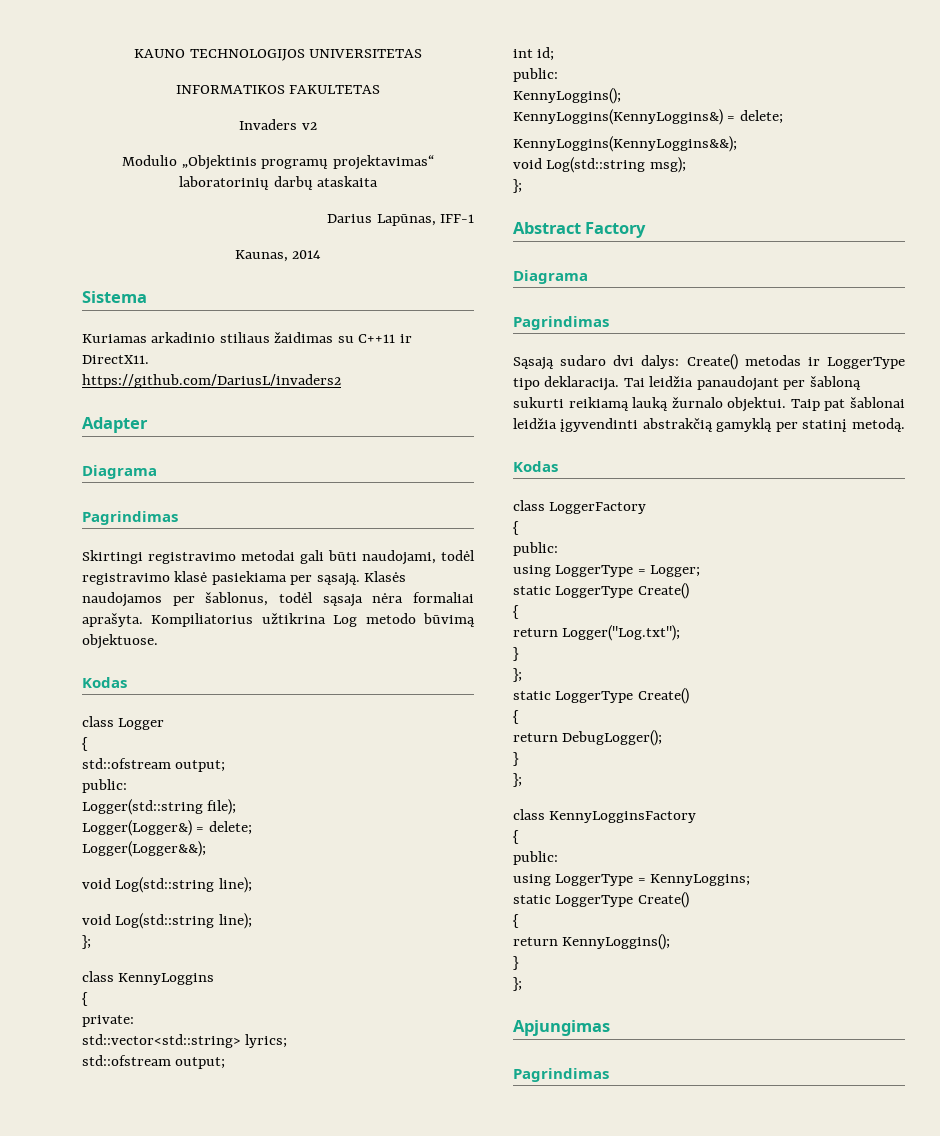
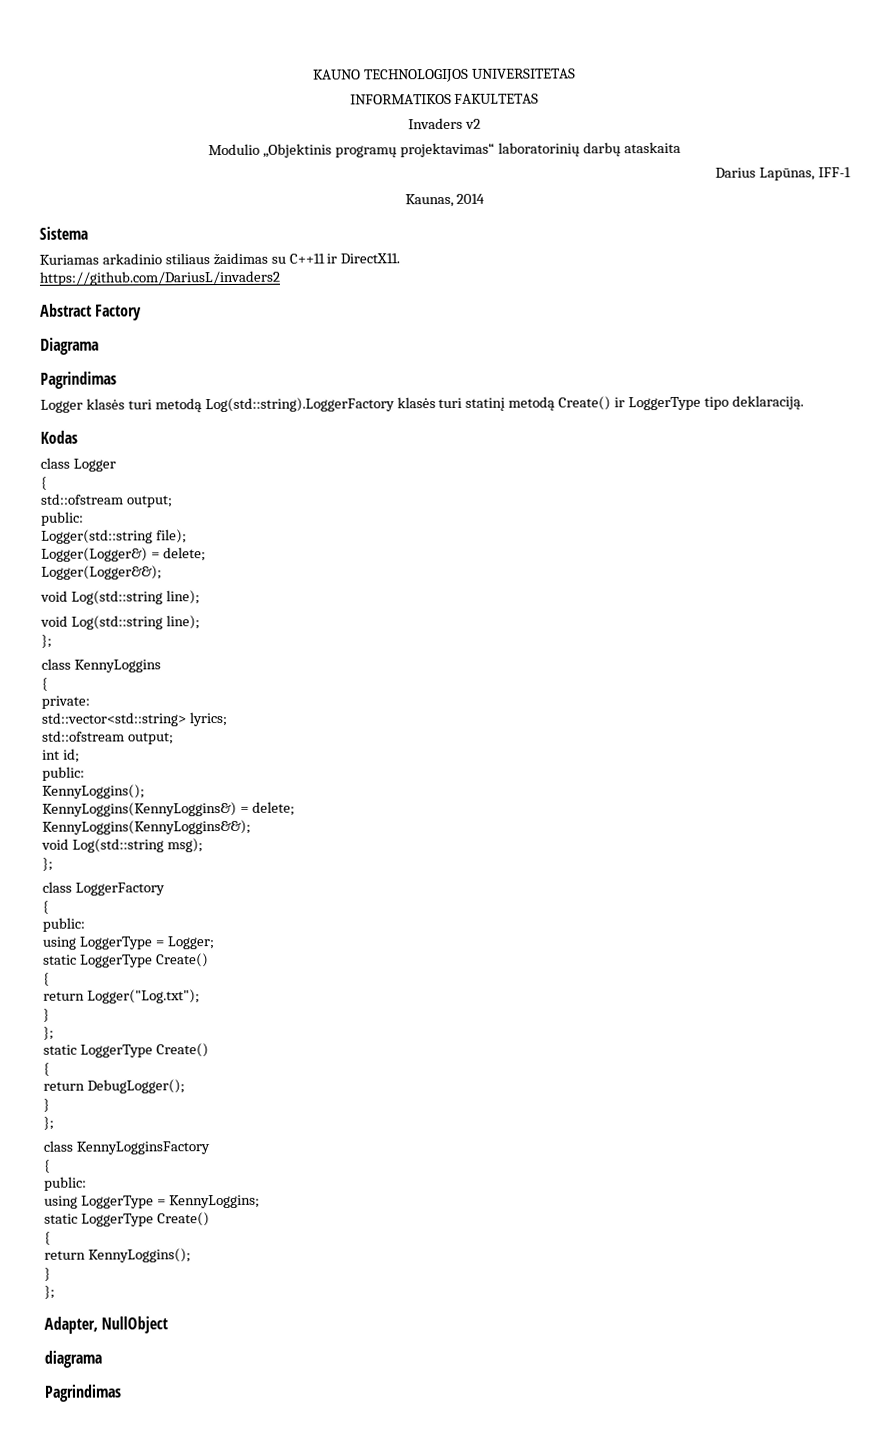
- Adapter
+ Abstract Factory
  Diagrama
  Pagrindimas
- Skirtingi registravimo metodai gali būti naudojami, todėl registravimo klasė pasiekiama per sąsają. Klasės naudojamos per šablonus, todėl sąsaja nėra formaliai aprašyta. Kompiliatorius užtikrina Log metodo būvimą objektuose.
+ Logger klasės turi metodą Log(std::string).LoggerFactory klasės turi statinį metodą Create() ir LoggerType tipo deklaraciją.
- Abstract Factory
- Diagrama
- Pagrindimas
- Sąsają sudaro dvi dalys: Create() metodas ir LoggerType tipo deklaracija. Tai leidžia panaudojant per šabloną sukurti reikiamą lauką žurnalo objektui. Taip pat šablonai leidžia įgyvendinti abstrakčią gamyklą per statinį metodą.
- Kodas
- Apjungimas
+ Adapter, NullObject
+ diagrama

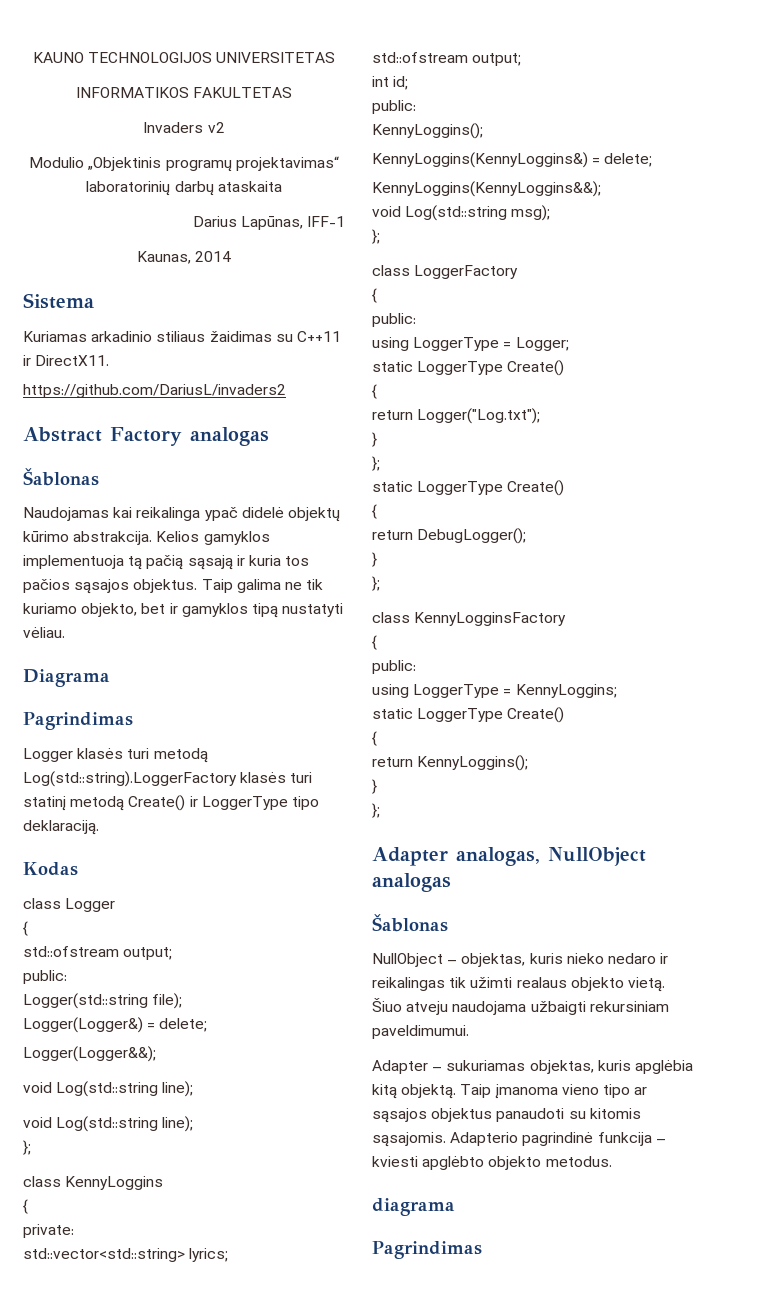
- Abstract Factory
+ Abstract Factory analogas
+ Šablonas
+ Naudojamas kai reikalinga ypač didelė objektų kūrimo abstrakcija. Kelios gamyklos implementuoja tą pačią sąsają ir kuria tos pačios sąsajos objektus. Taip galima ne tik kuriamo objekto, bet ir gamyklos tipą nustatyti vėliau.
- Adapter, NullObject
+ Adapter analogas, NullObject analogas
+ Šablonas
+ NullObject – objektas, kuris nieko nedaro ir reikalingas tik užimti realaus objekto vietą. Šiuo atveju naudojama užbaigti rekursiniam paveldimumui.
+ Adapter – sukuriamas objektas, kuris apglėbia kitą objektą. Taip įmanoma vieno tipo ar sąsajos objektus panaudoti su kitomis sąsajomis. Adapterio pagrindinė funkcija – kviesti apglėbto objekto metodus.

